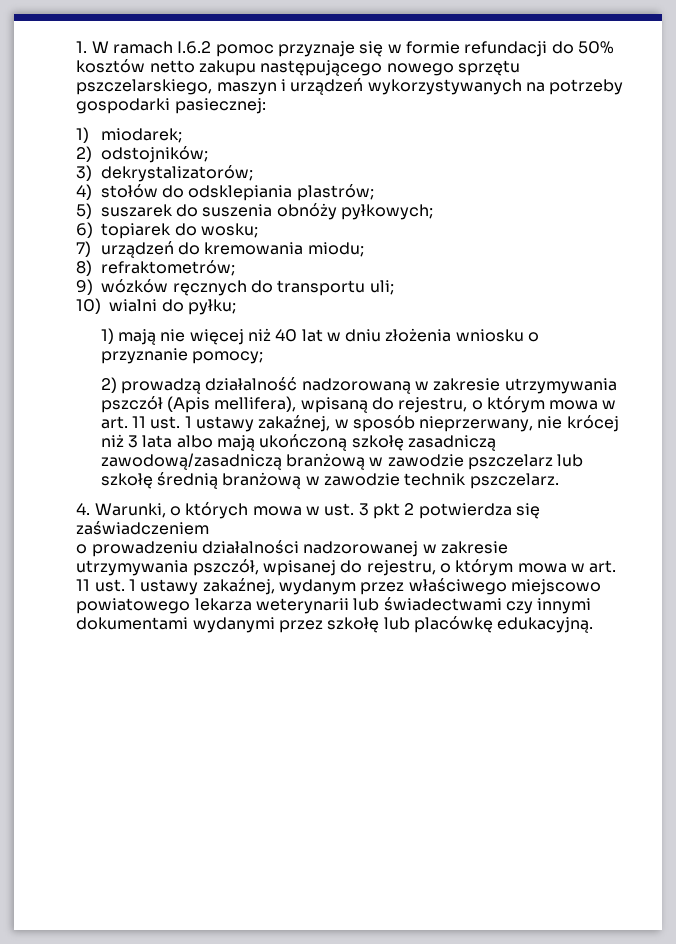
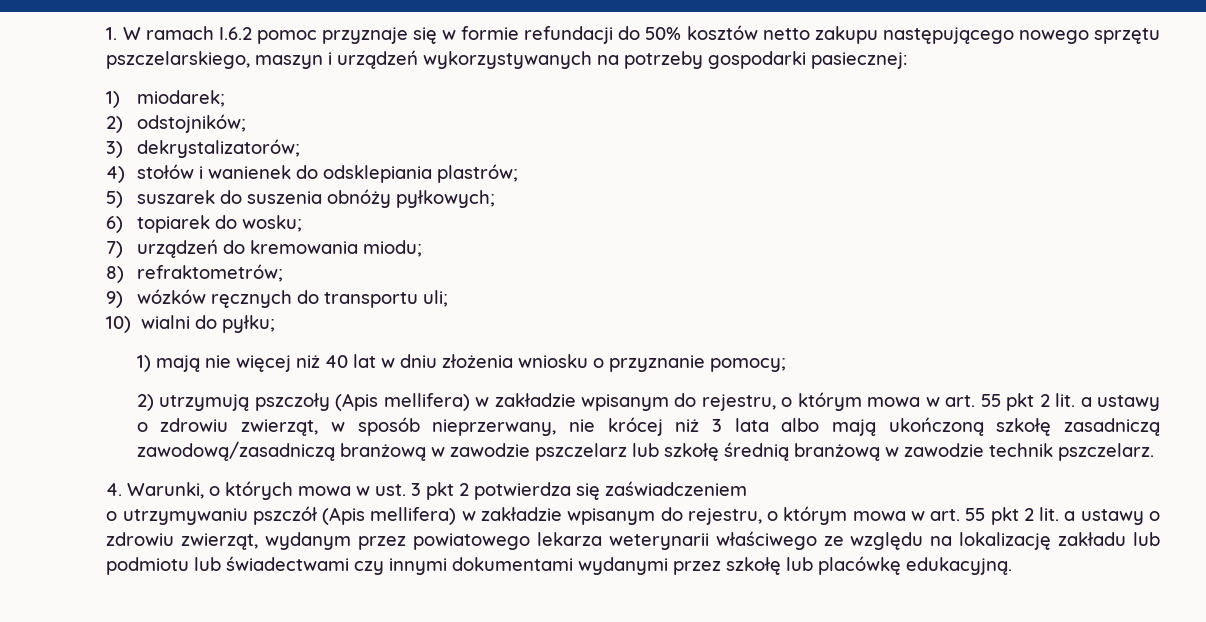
- 4) stołów do odsklepiania plastrów;
+ 4) stołów i wanienek do odsklepiania plastrów;
- 2) prowadzą działalność nadzorowaną w zakresie utrzymywania pszczół (Apis mellifera), wpisaną do rejestru, o którym mowa w art. 11 ust. 1 ustawy zakaźnej, w sposób nieprzerwany, nie krócej niż 3 lata albo mają ukończoną szkołę zasadniczą zawodową/zasadniczą branżową w zawodzie pszczelarz lub szkołę średnią branżową w zawodzie technik pszczelarz.
+ 2) utrzymują pszczoły (Apis mellifera) w zakładzie wpisanym do rejestru, o którym mowa w art. 55 pkt 2 lit. a ustawy o zdrowiu zwierząt, w sposób nieprzerwany, nie krócej niż 3 lata albo mają ukończoną szkołę zasadniczą zawodową/zasadniczą branżową w zawodzie pszczelarz lub szkołę średnią branżową w zawodzie technik pszczelarz.
- o prowadzeniu działalności nadzorowanej w zakresie utrzymywania pszczół, wpisanej do rejestru, o którym mowa w art. 11 ust. 1 ustawy zakaźnej, wydanym przez właściwego miejscowo powiatowego lekarza weterynarii lub świadectwami czy innymi dokumentami wydanymi przez szkołę lub placówkę edukacyjną.
+ o utrzymywaniu pszczół (Apis mellifera) w zakładzie wpisanym do rejestru, o którym mowa w art. 55 pkt 2 lit. a ustawy o zdrowiu zwierząt, wydanym przez powiatowego lekarza weterynarii właściwego ze względu na lokalizację zakładu lub podmiotu lub świadectwami czy innymi dokumentami wydanymi przez szkołę lub placówkę edukacyjną.

